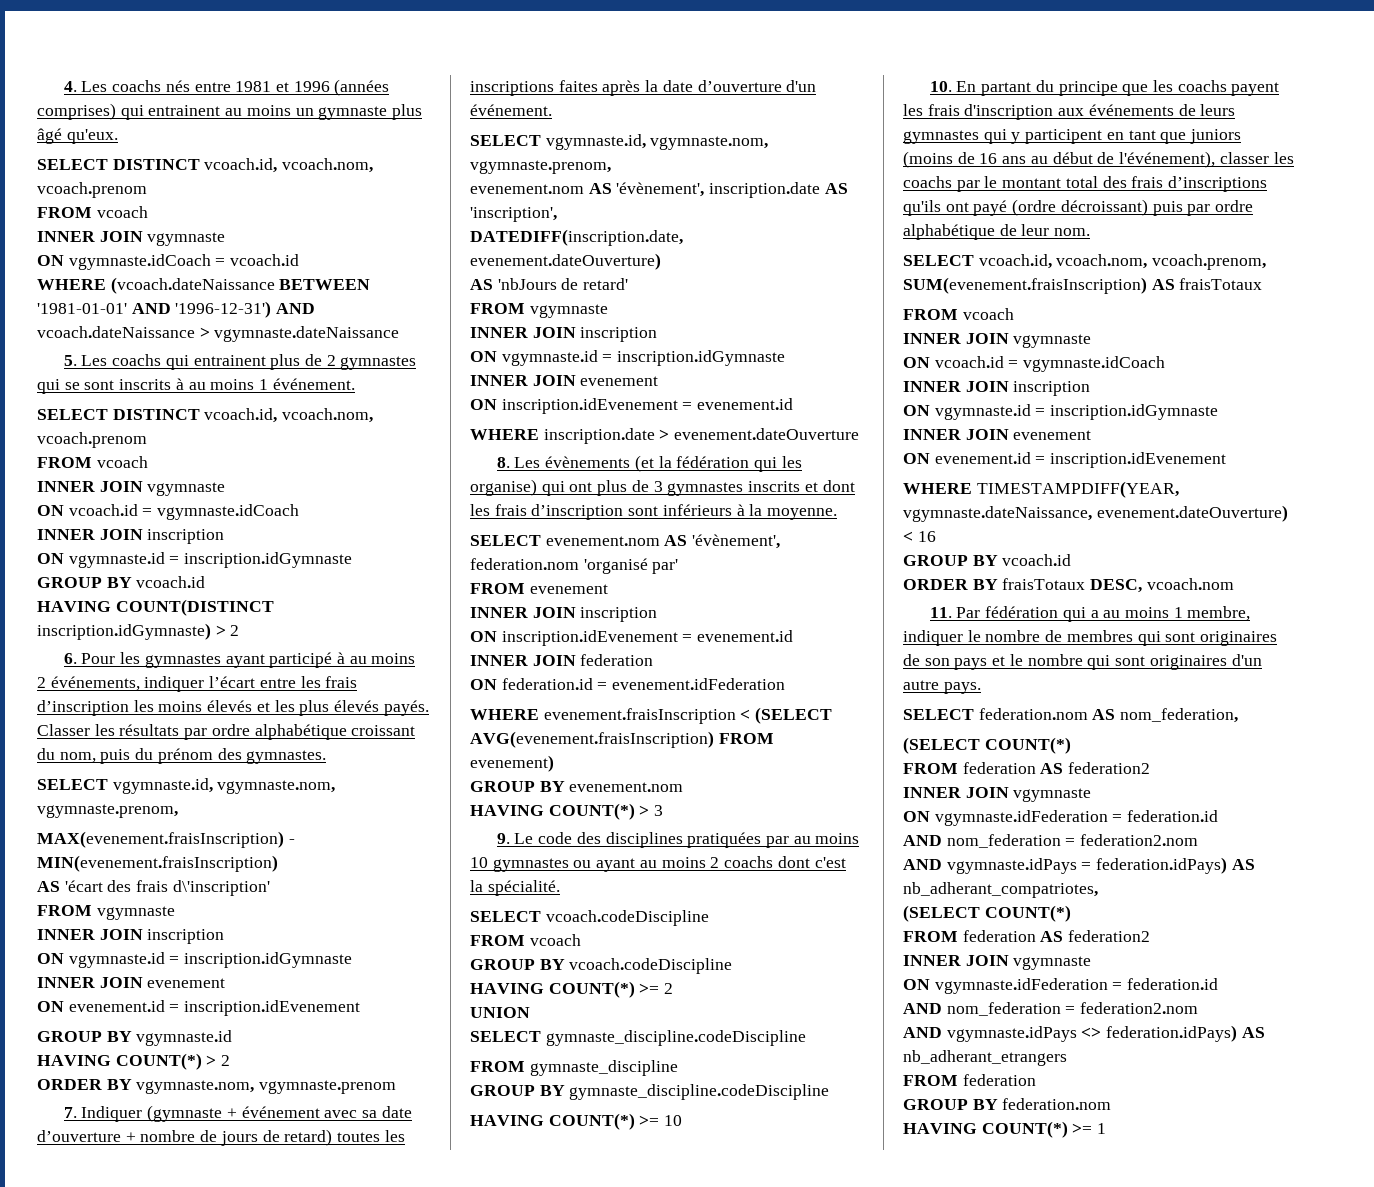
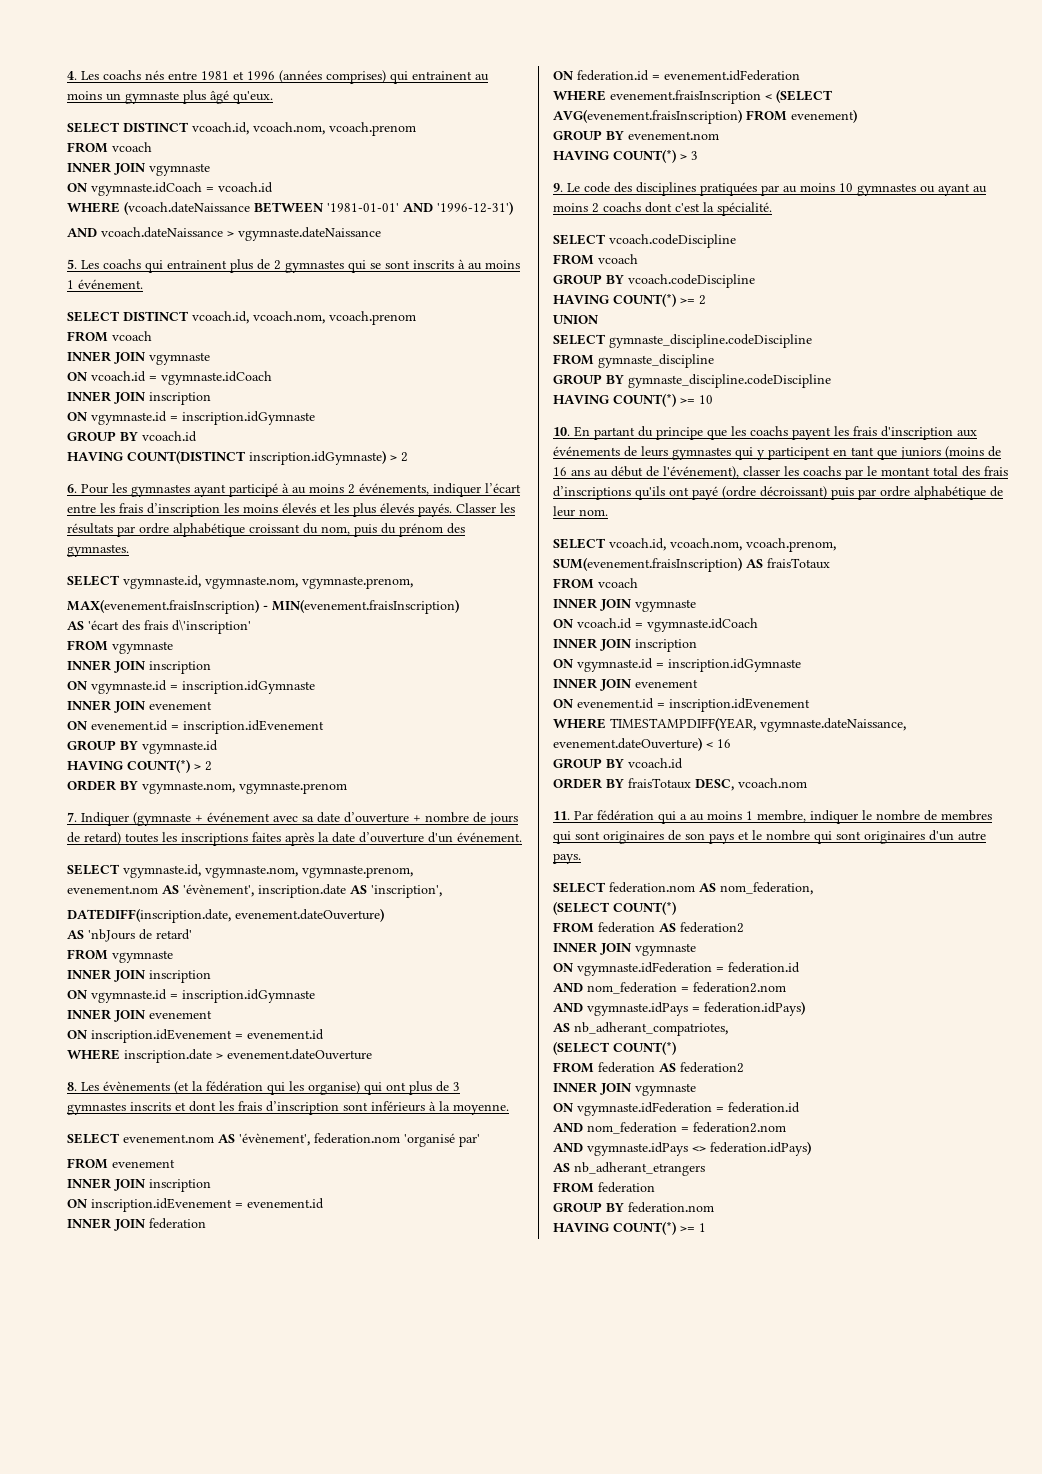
- WHERE (vcoach.dateNaissance BETWEEN '1981-01-01' AND '1996-12-31') AND vcoach.dateNaissance > vgymnaste.dateNaissance
+ WHERE (vcoach.dateNaissance BETWEEN '1981-01-01' AND '1996-12-31')
+ AND vcoach.dateNaissance > vgymnaste.dateNaissance
- AND vgymnaste.idPays = federation.idPays) AS nb_adherant_compatriotes,
+ AND vgymnaste.idPays = federation.idPays)
+ AS nb_adherant_compatriotes,
- AND vgymnaste.idPays <> federation.idPays) AS nb_adherant_etrangers
+ AND vgymnaste.idPays <> federation.idPays)
+ AS nb_adherant_etrangers

